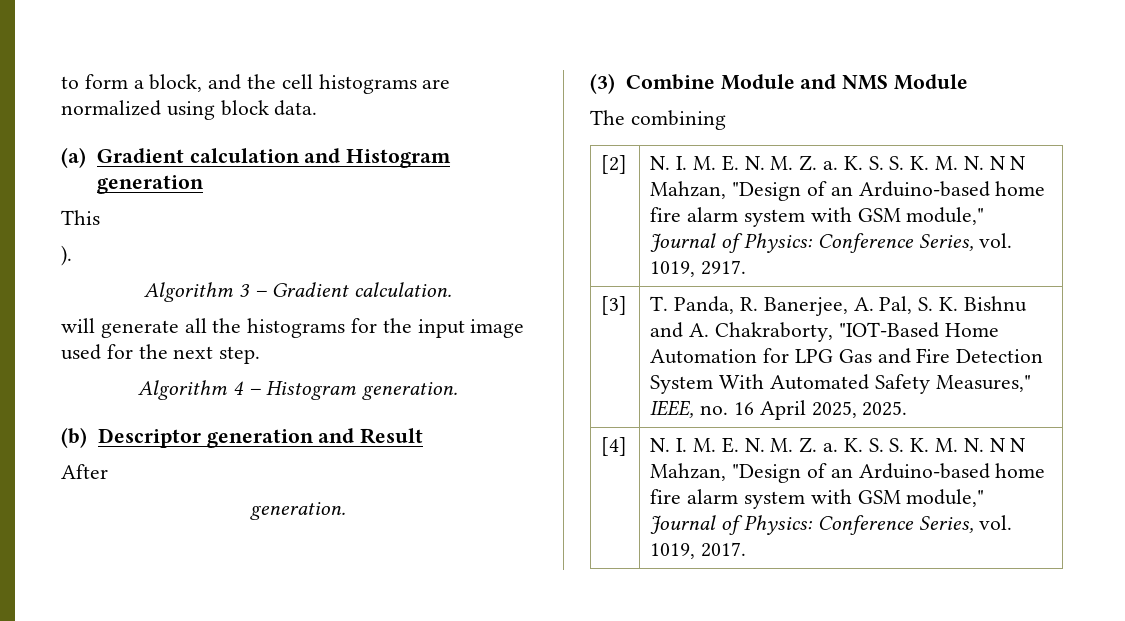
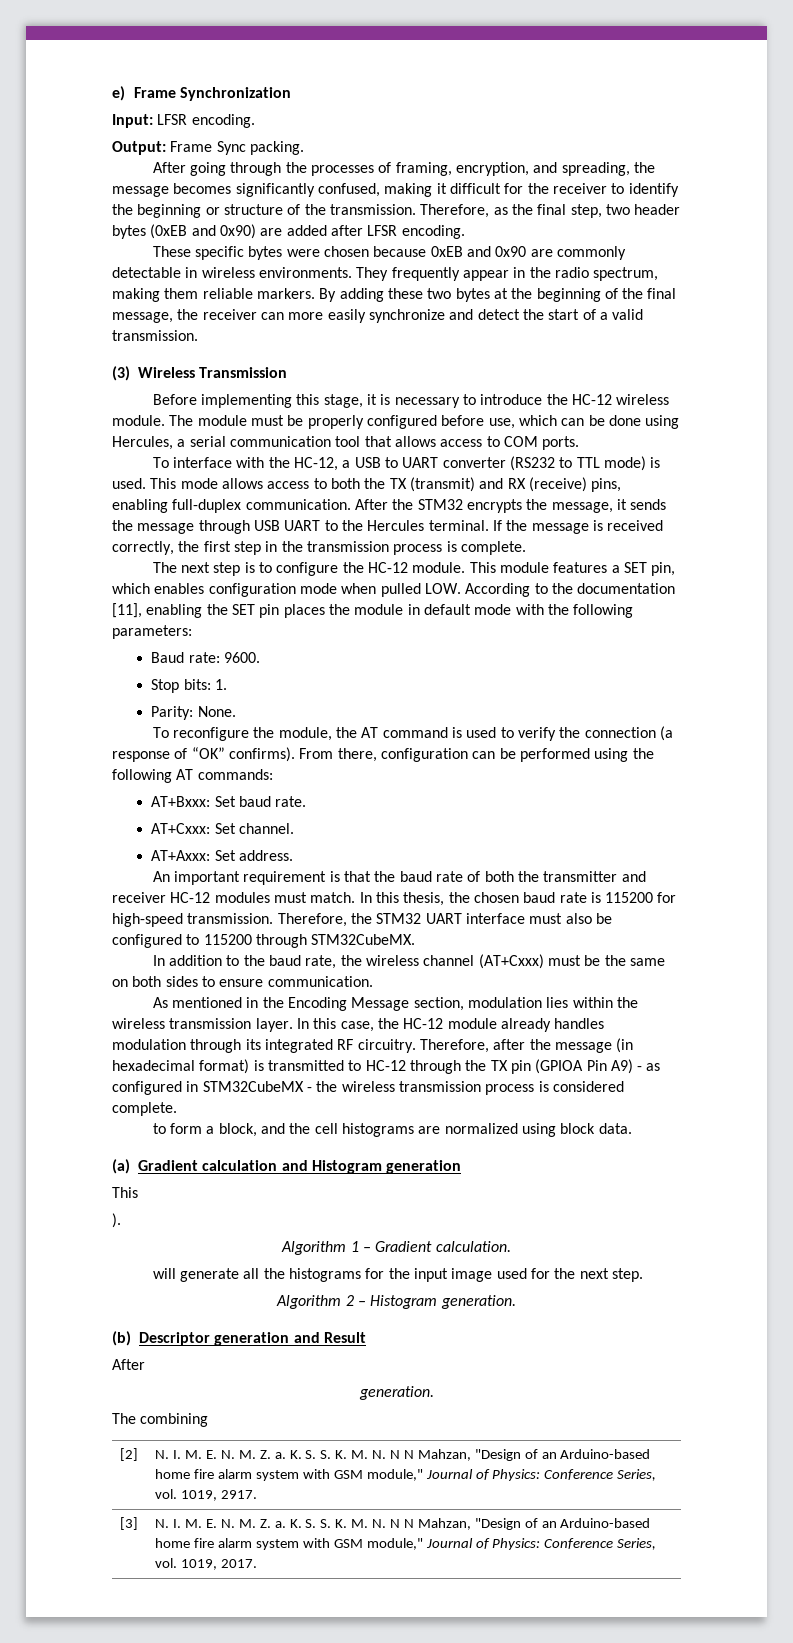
+ e) Frame Synchronization
+ Input: LFSR encoding.
+ Output: Frame Sync packing.
+ After going through the processes of framing, encryption, and spreading, the message becomes significantly confused, making it difficult for the receiver to identify the beginning or structure of the transmission. Therefore, as the final step, two header bytes (0xEB and 0x90) are added after LFSR encoding.
+ These specific bytes were chosen because 0xEB and 0x90 are commonly detectable in wireless environments. They frequently appear in the radio spectrum, making them reliable markers. By adding these two bytes at the beginning of the final message, the receiver can more easily synchronize and detect the start of a valid transmission.
+ (3) Wireless Transmission
+ Before implementing this stage, it is necessary to introduce the HC-12 wireless module. The module must be properly configured before use, which can be done using Hercules, a serial communication tool that allows access to COM ports.
+ To interface with the HC-12, a USB to UART converter (RS232 to TTL mode) is used. This mode allows access to both the TX (transmit) and RX (receive) pins, enabling full-duplex communication. After the STM32 encrypts the message, it sends the message through USB UART to the Hercules terminal. If the message is received correctly, the first step in the transmission process is complete.
+ The next step is to configure the HC-12 module. This module features a SET pin, which enables configuration mode when pulled LOW. According to the documentation [11], enabling the SET pin places the module in default mode with the following parameters:
+ Baud rate: 9600.
+ Stop bits: 1.
+ Parity: None.
+ To reconfigure the module, the AT command is used to verify the connection (a response of “OK” confirms). From there, configuration can be performed using the following AT commands:
+ AT+Bxxx: Set baud rate.
+ AT+Cxxx: Set channel.
+ AT+Axxx: Set address.
+ An important requirement is that the baud rate of both the transmitter and receiver HC-12 modules must match. In this thesis, the chosen baud rate is 115200 for high-speed transmission. Therefore, the STM32 UART interface must also be configured to 115200 through STM32CubeMX.
+ In addition to the baud rate, the wireless channel (AT+Cxxx) must be the same on both sides to ensure communication.
+ As mentioned in the Encoding Message section, modulation lies within the wireless transmission layer. In this case, the HC-12 module already handles modulation through its integrated RF circuitry. Therefore, after the message (in hexadecimal format) is transmitted to HC-12 through the TX pin (GPIOA Pin A9) - as configured in STM32CubeMX - the wireless transmission process is considered complete.
- Algorithm 3 – Gradient calculation.
+ Algorithm 1 – Gradient calculation.
- Algorithm 4 – Histogram generation.
+ Algorithm 2 – Histogram generation.
- (3) Combine Module and NMS Module
- [3] | T. Panda, R. Banerjee, A. Pal, S. K. Bishnu and A. Chakraborty, "IOT-Based Home Automation for LPG Gas and Fire Detection System With Automated Safety Measures," IEEE, no. 16 April 2025, 2025.
- [4] | N. I. M. E. N. M. Z. a. K. S. S. K. M. N. N N Mahzan, "Design of an Arduino-based home fire alarm system with GSM module," Journal of Physics: Conference Series, vol. 1019, 2017.
+ [3] | N. I. M. E. N. M. Z. a. K. S. S. K. M. N. N N Mahzan, "Design of an Arduino-based home fire alarm system with GSM module," Journal of Physics: Conference Series, vol. 1019, 2017.

